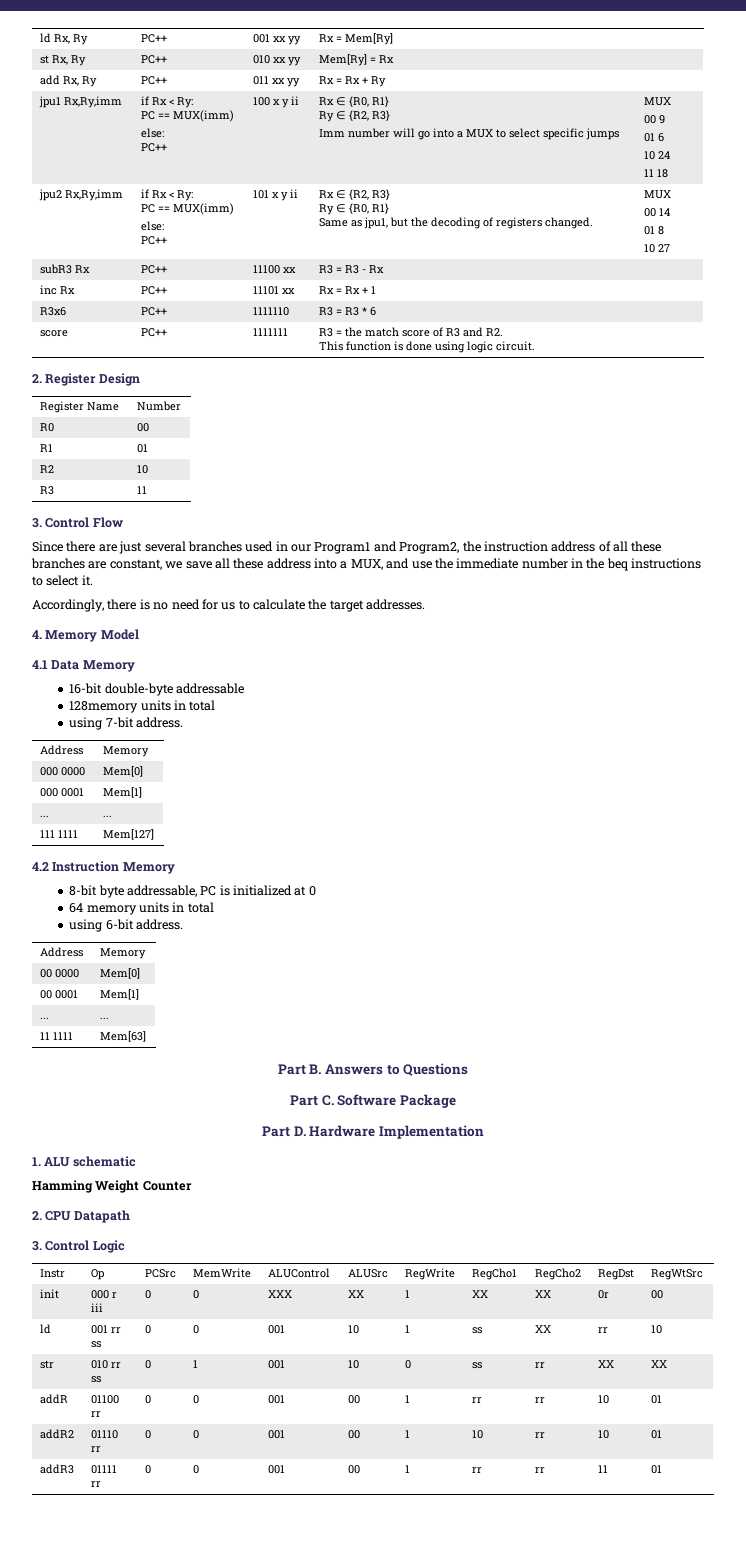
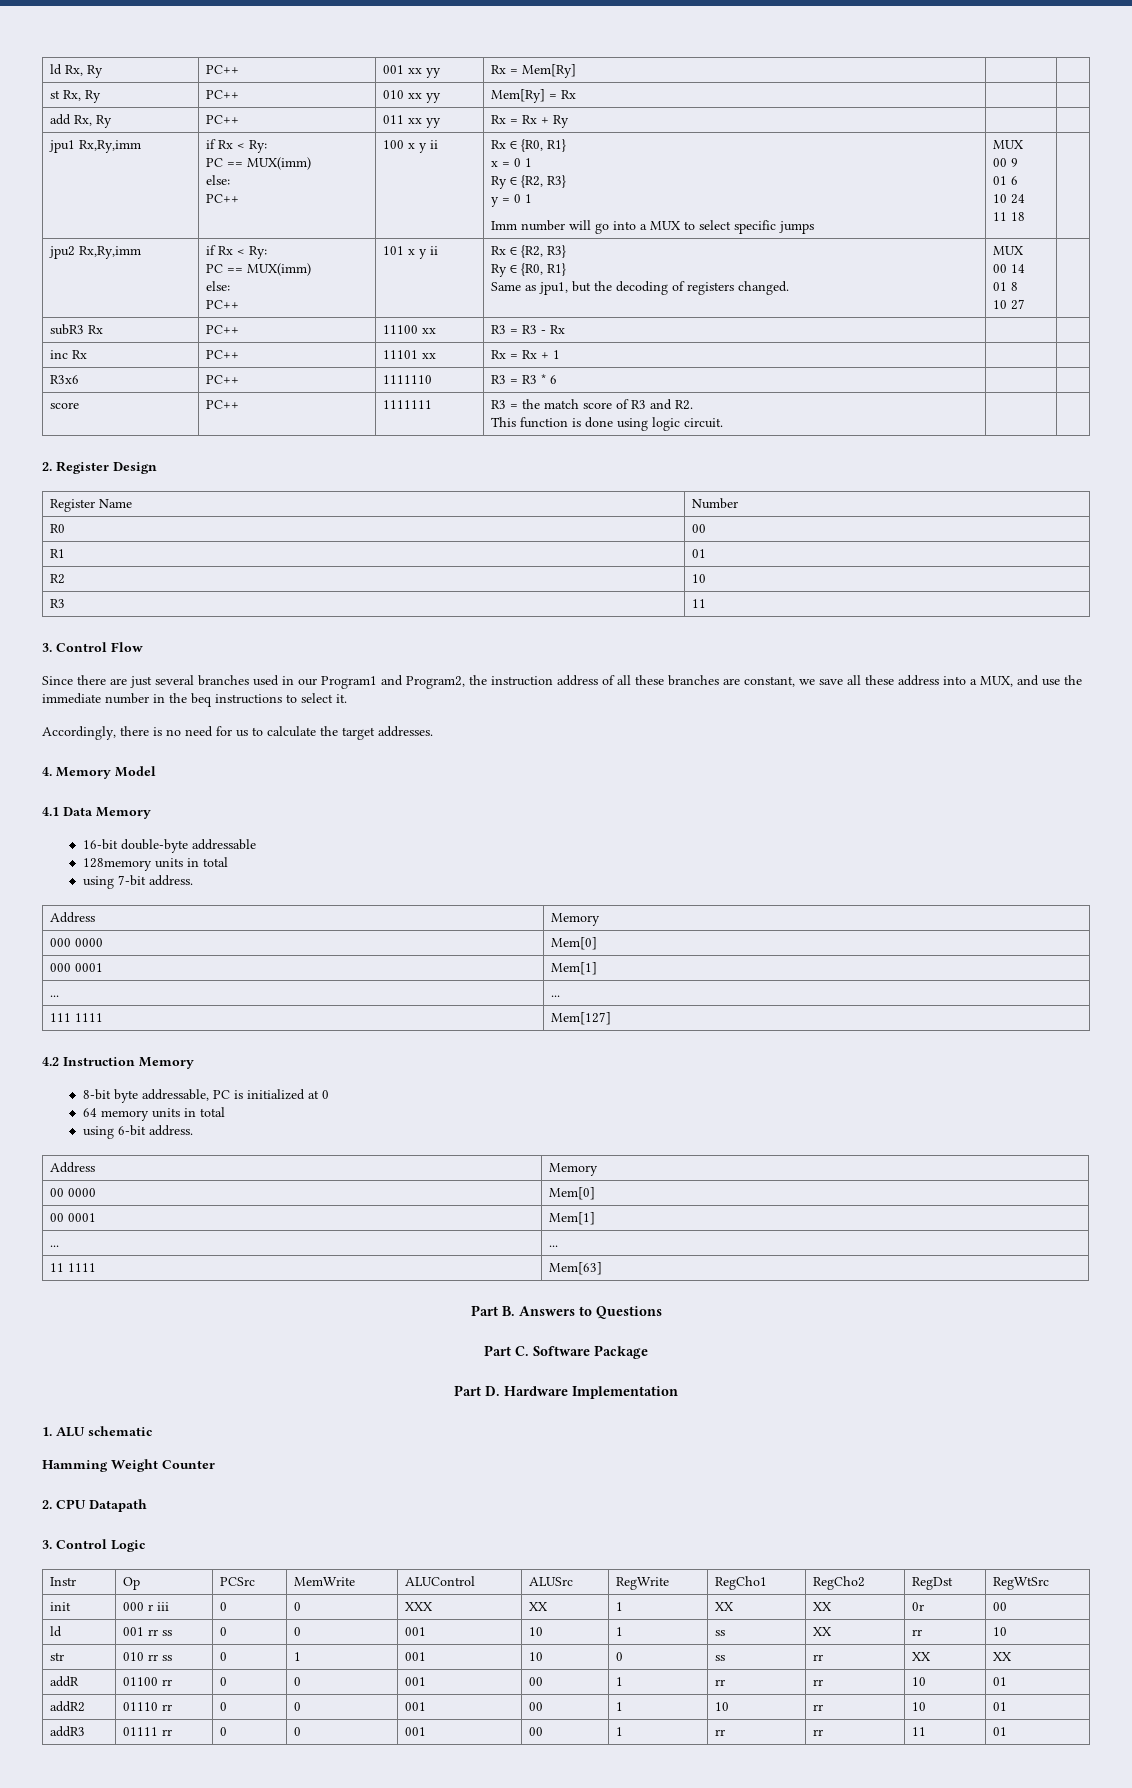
+ x = 0 1
+ y = 0 1

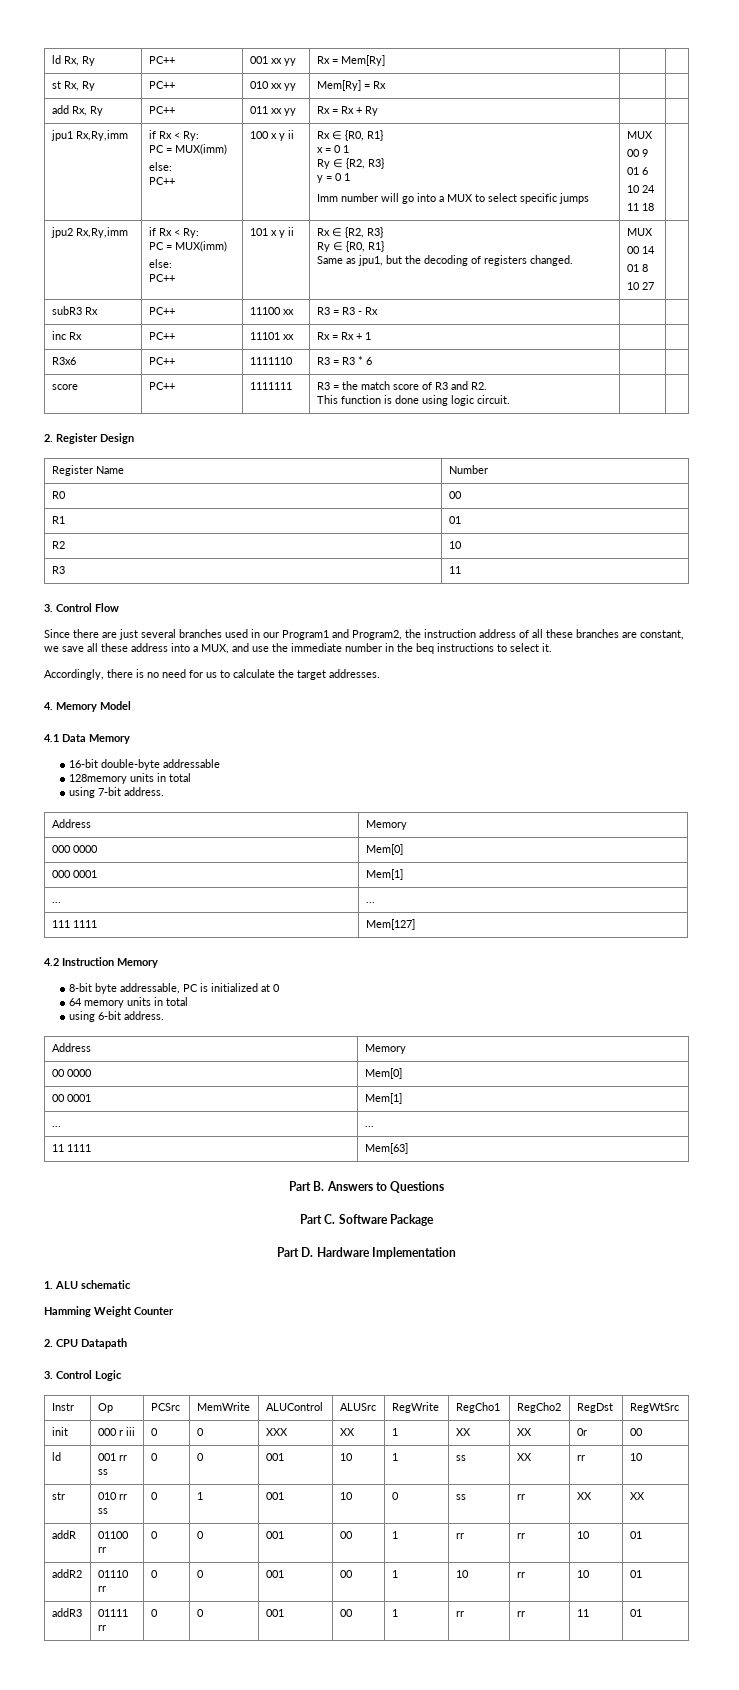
  jpu1 Rx,Ry,imm | if Rx < Ry:
- PC == MUX(imm)
+ PC = MUX(imm)
  jpu2 Rx,Ry,imm | if Rx < Ry:
- PC == MUX(imm)
+ PC = MUX(imm)

